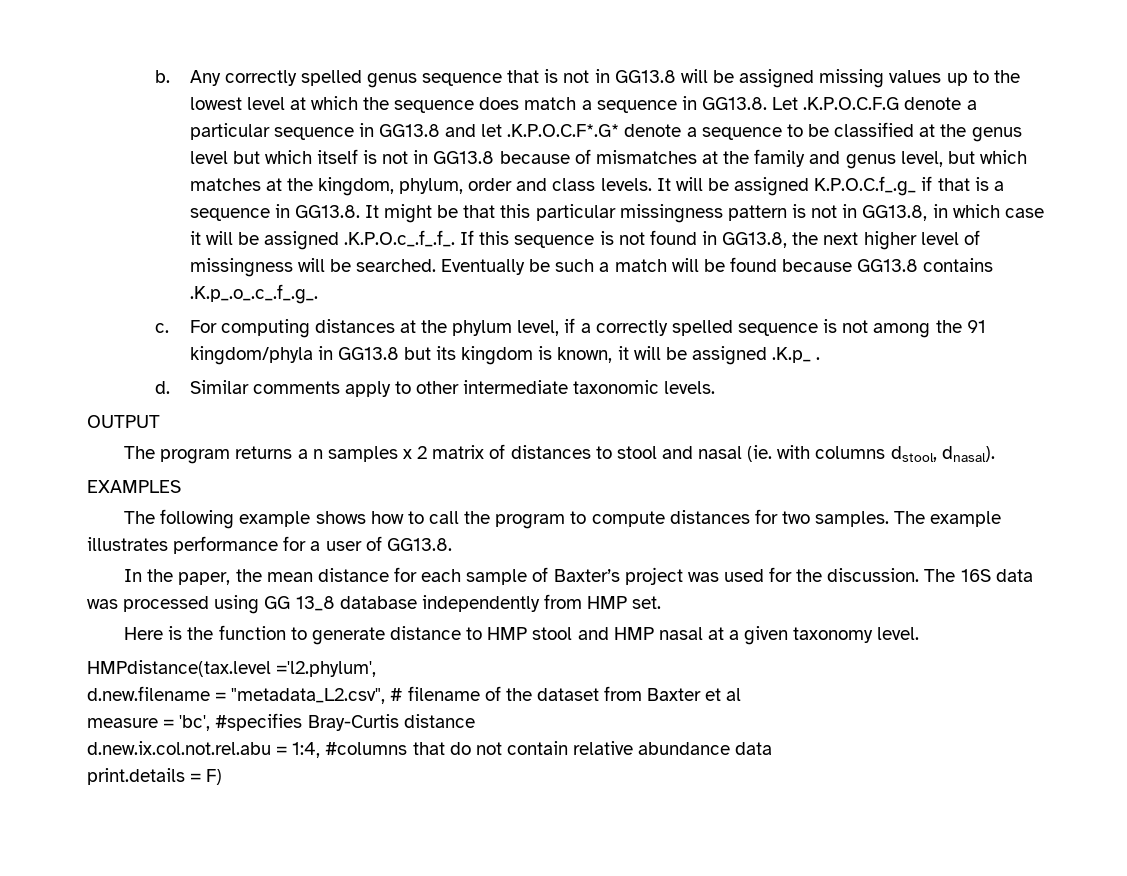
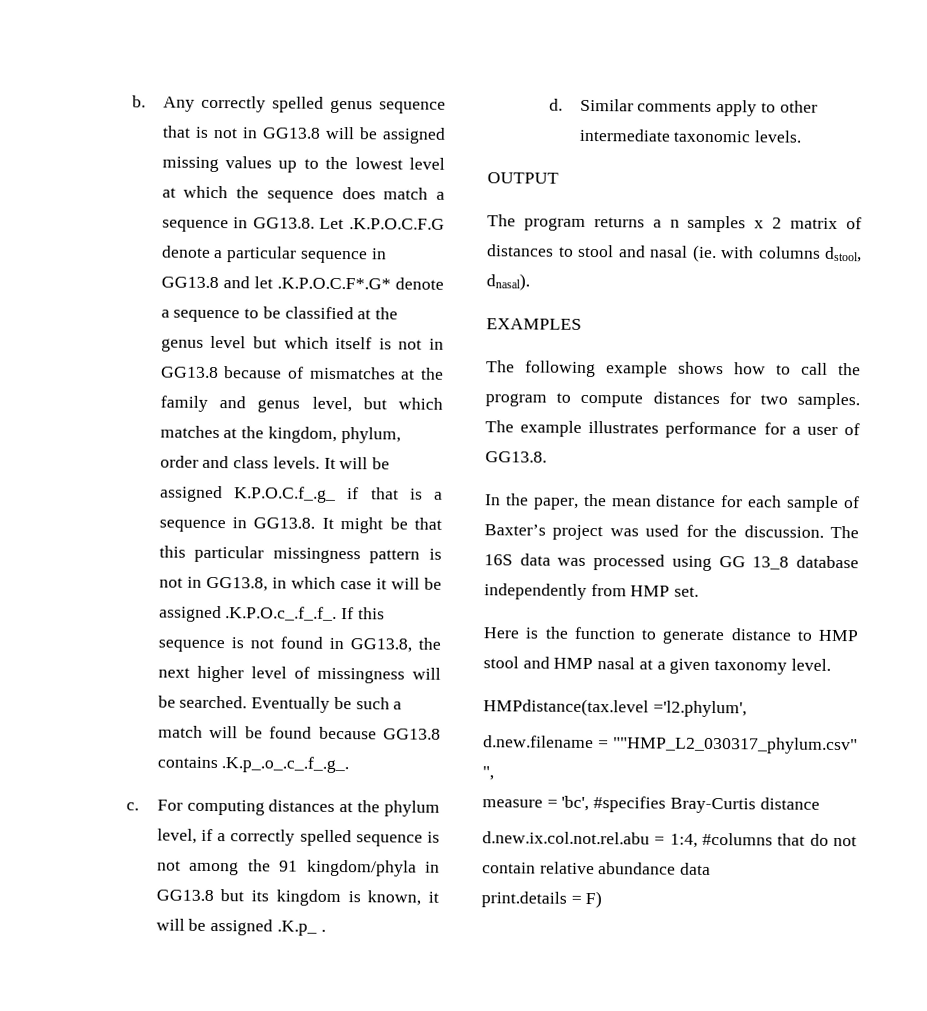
- d.new.filename = "metadata_L2.csv", # filename of the dataset from Baxter et al
+ d.new.filename = ""HMP_L2_030317_phylum.csv" ",

